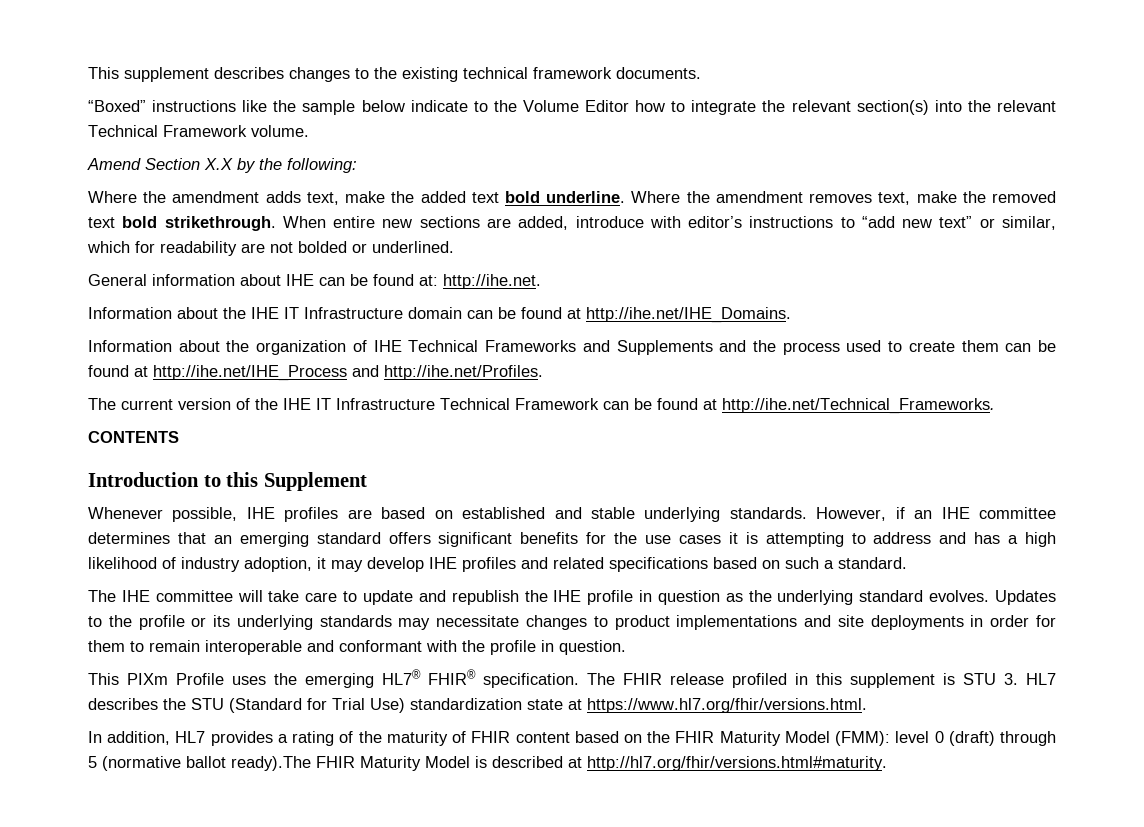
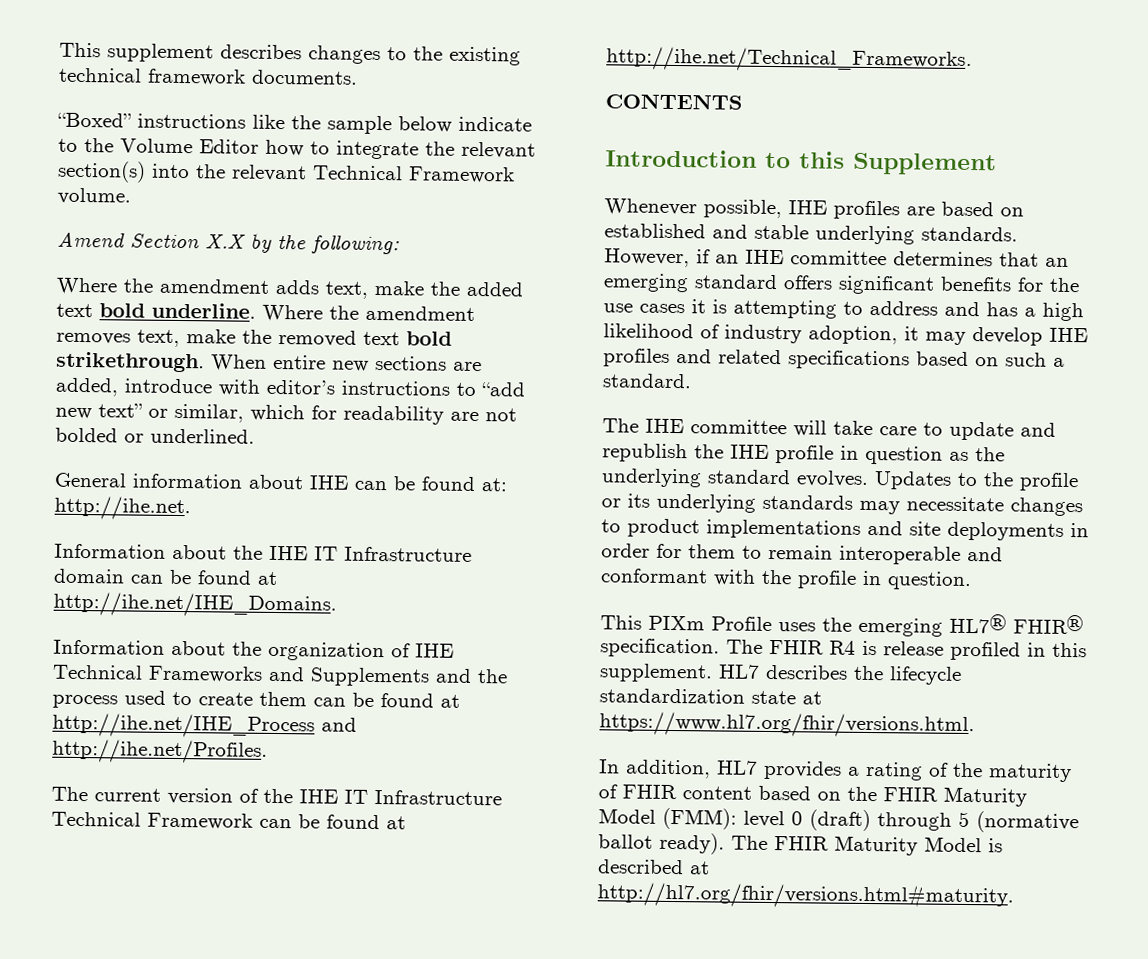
- The FHIR release profiled in this supplement is STU 3. HL7 describes the STU (Standard for Trial Use) standardization state at https://www.hl7.org/fhir/versions.html.
+ The FHIR R4 is release profiled in this supplement. HL7 describes the lifecycle standardization state at https://www.hl7.org/fhir/versions.html.
- In addition, HL7 provides a rating of the maturity of FHIR content based on the FHIR Maturity Model (FMM): level 0 (draft) through 5 (normative ballot ready).The FHIR Maturity Model is described at http://hl7.org/fhir/versions.html#maturity.
+ In addition, HL7 provides a rating of the maturity of FHIR content based on the FHIR Maturity Model (FMM): level 0 (draft) through 5 (normative ballot ready). The FHIR Maturity Model is described at http://hl7.org/fhir/versions.html#maturity.

